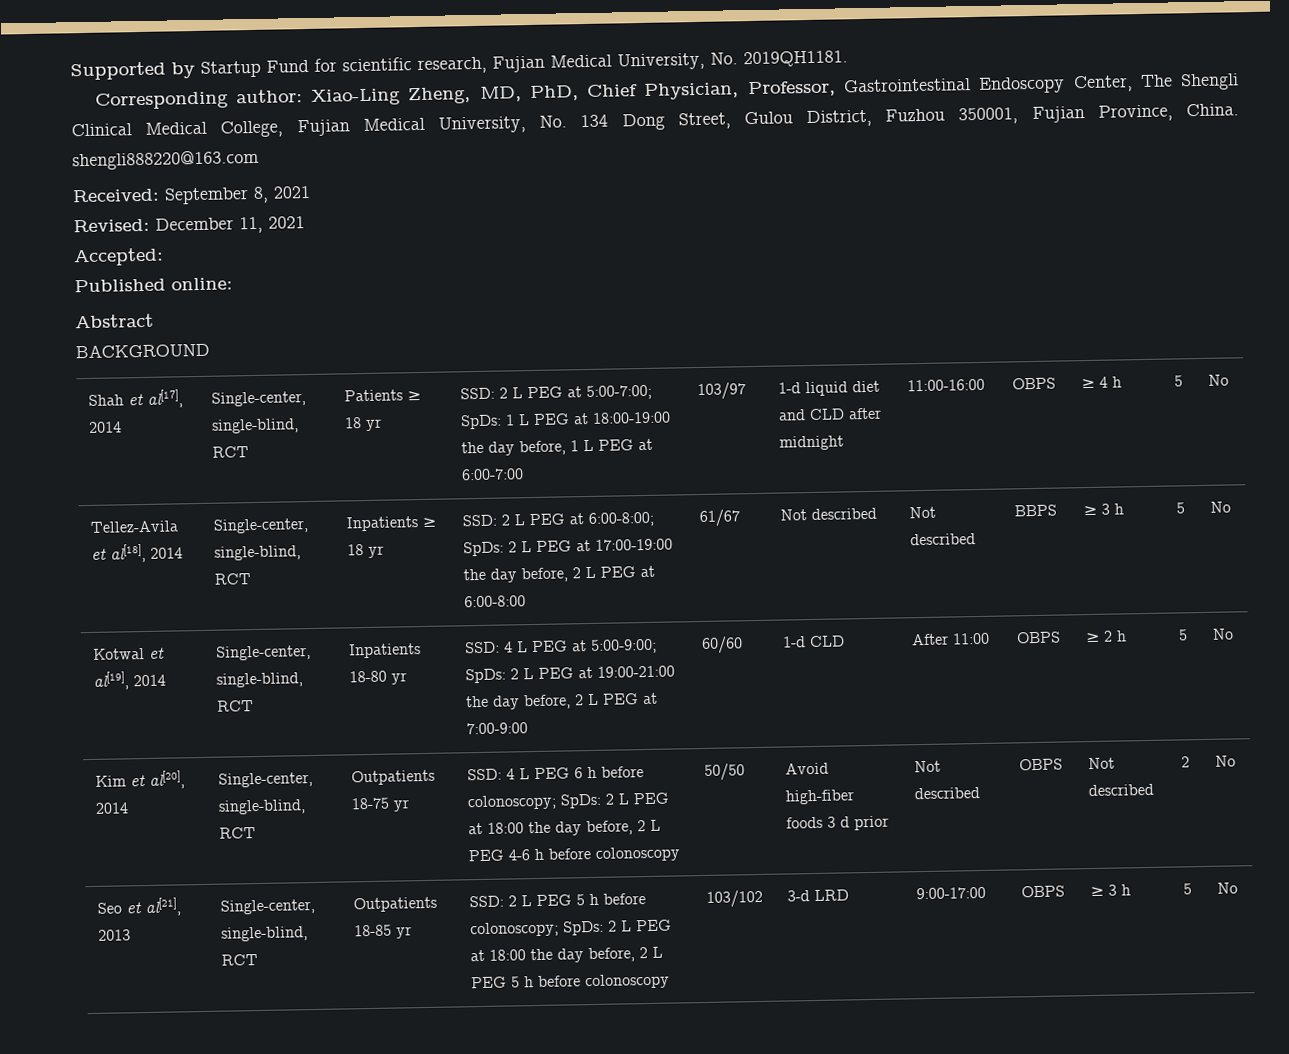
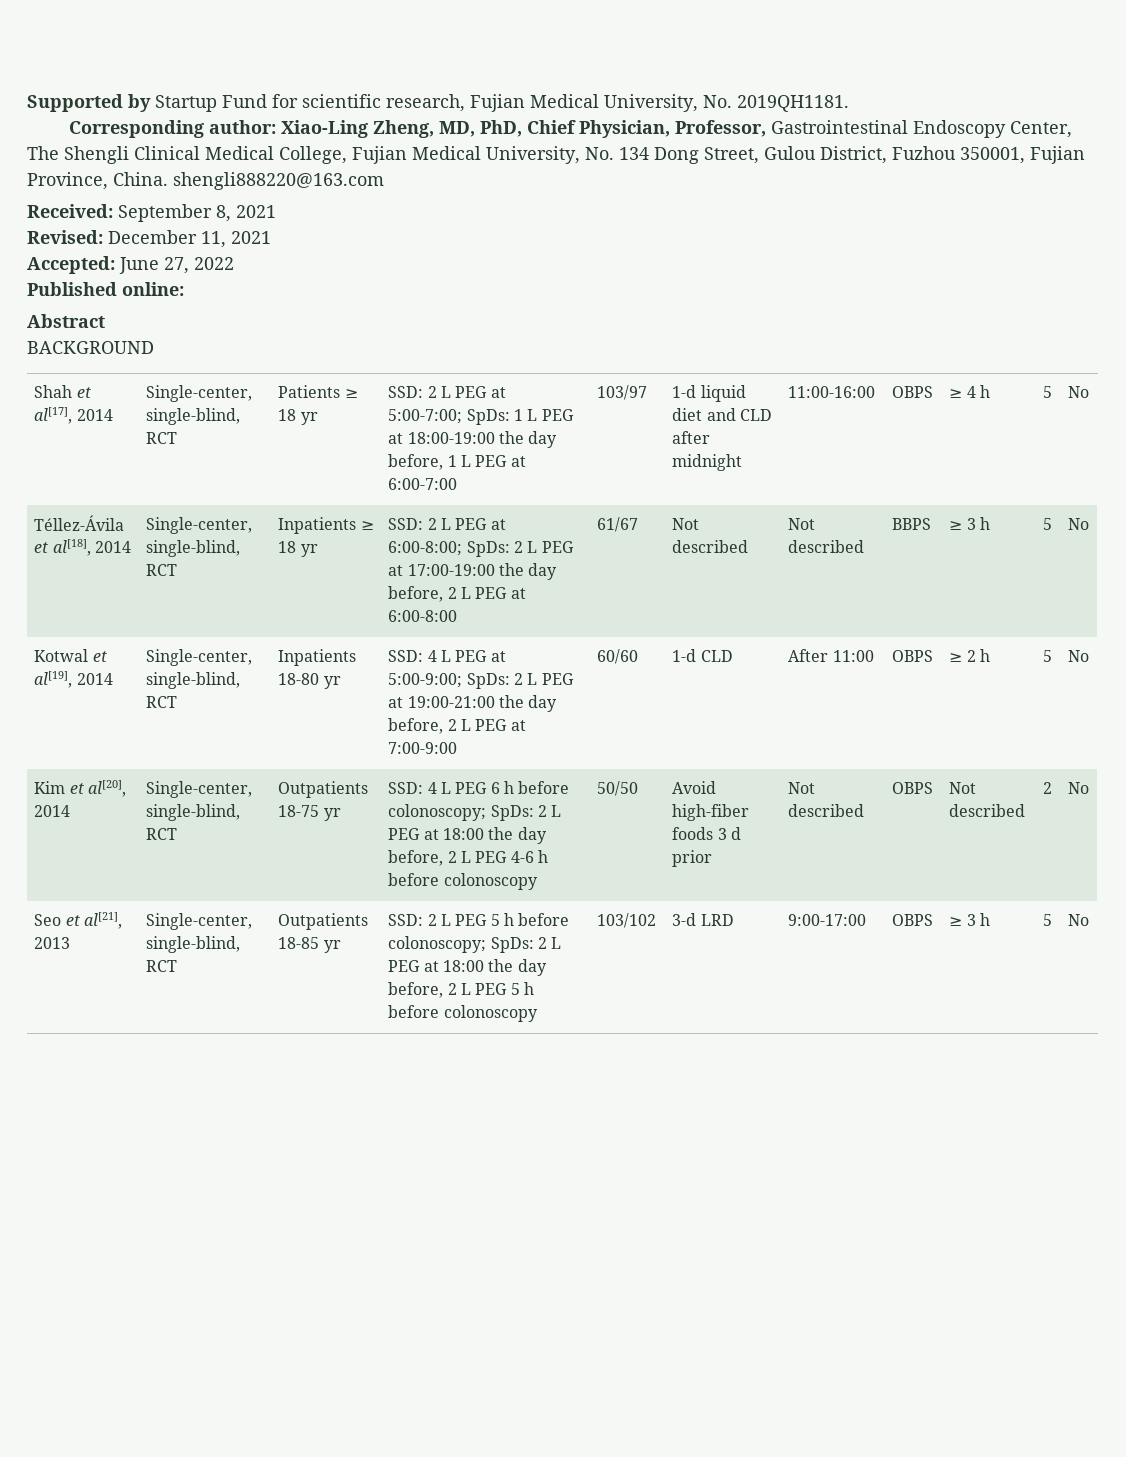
- Accepted:
+ Accepted: June 27, 2022
- Tellez-Avila et al[18], 2014
+ Téllez-Ávila et al[18], 2014

